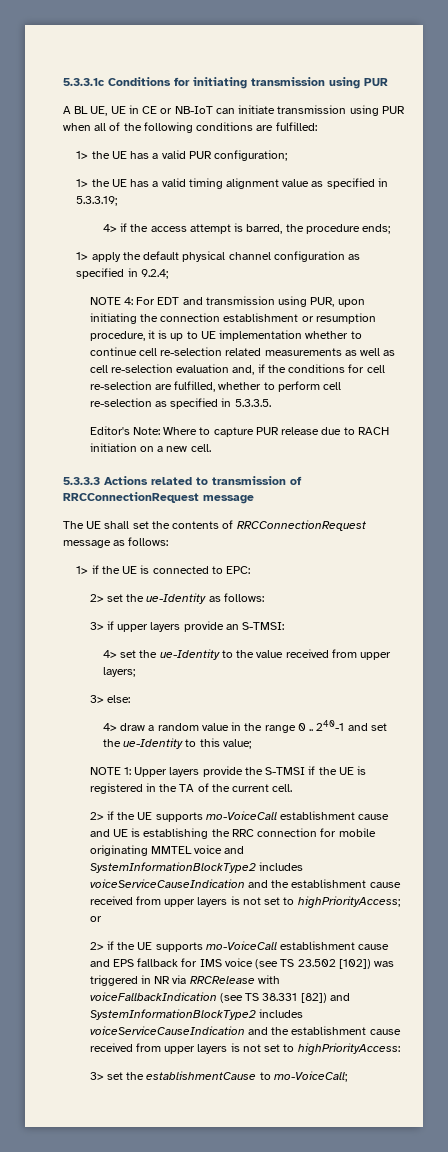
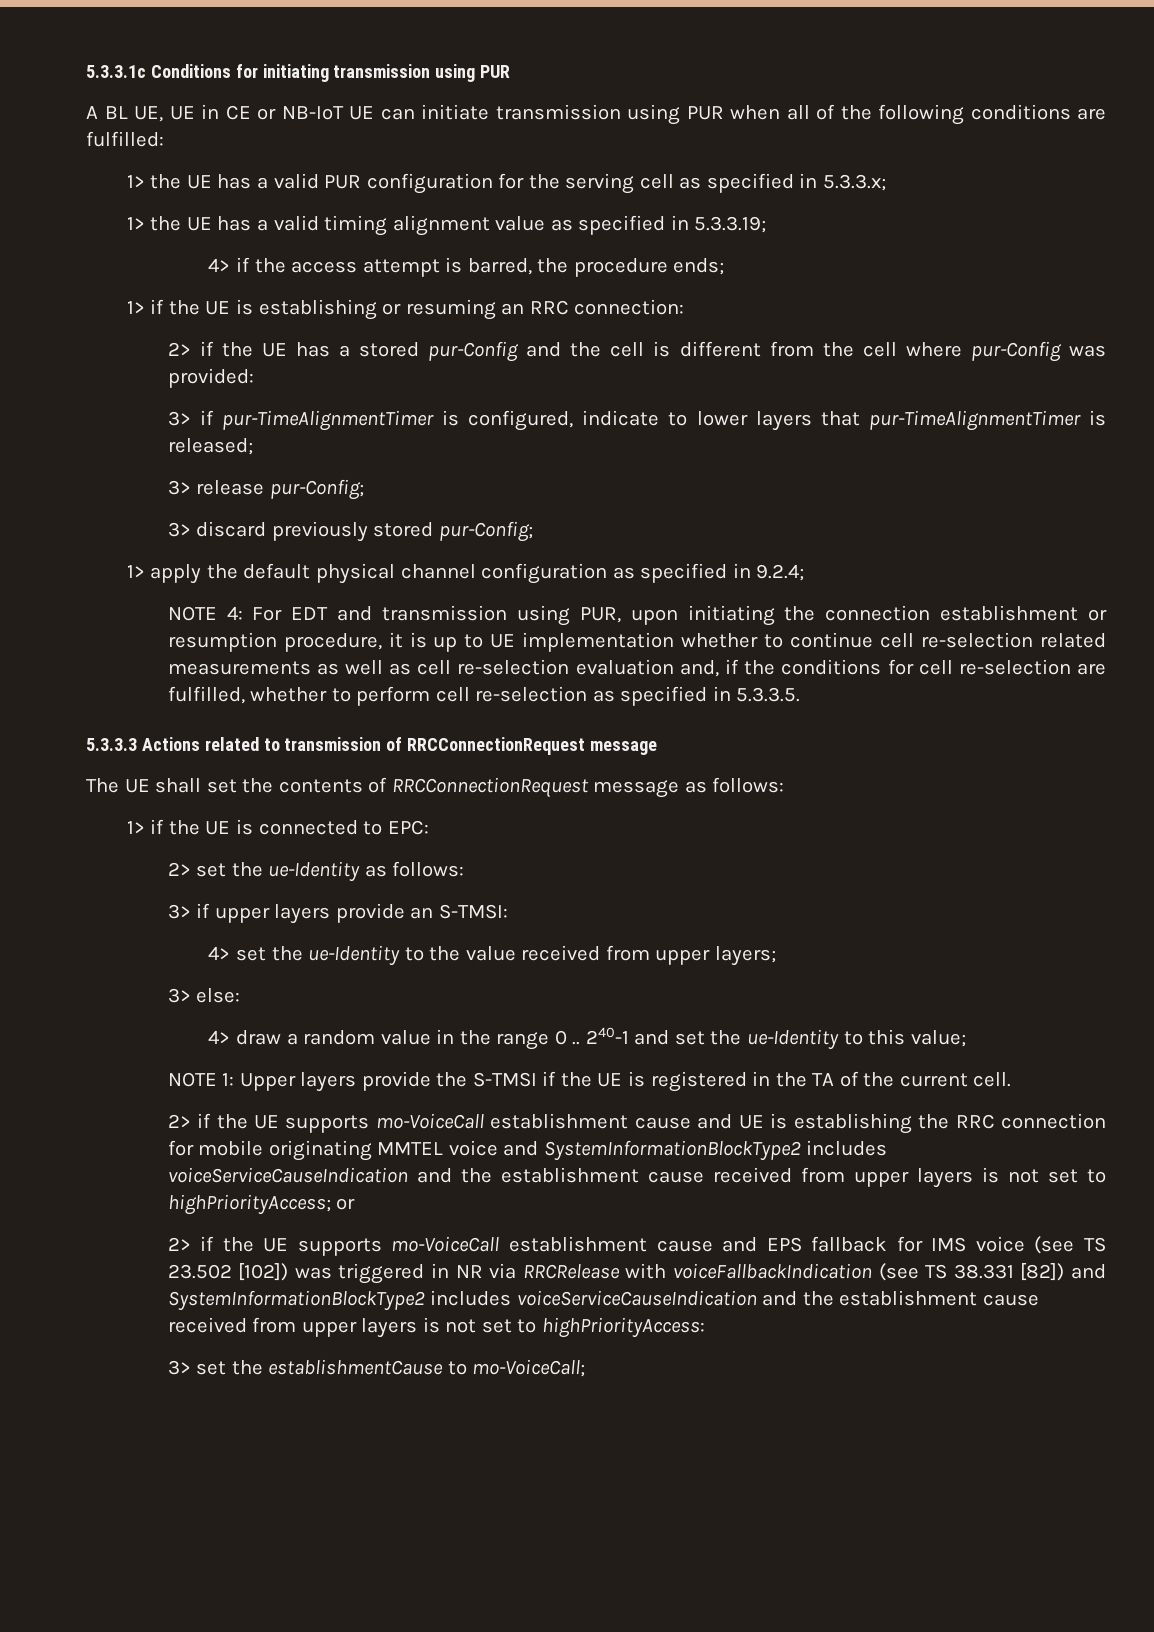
- A BL UE, UE in CE or NB-IoT can initiate transmission using PUR when all of the following conditions are fulfilled:
+ A BL UE, UE in CE or NB-IoT UE can initiate transmission using PUR when all of the following conditions are fulfilled:
- 1> the UE has a valid PUR configuration;
+ 1> the UE has a valid PUR configuration for the serving cell as specified in 5.3.3.x;
+ 1> if the UE is establishing or resuming an RRC connection:
+ 2> if the UE has a stored pur-Config and the cell is different from the cell where pur-Config was provided:
+ 3> if pur-TimeAlignmentTimer is configured, indicate to lower layers that pur-TimeAlignmentTimer is released;
+ 3> release pur-Config;
+ 3> discard previously stored pur-Config;
- Editor's Note: Where to capture PUR release due to RACH initiation on a new cell.

